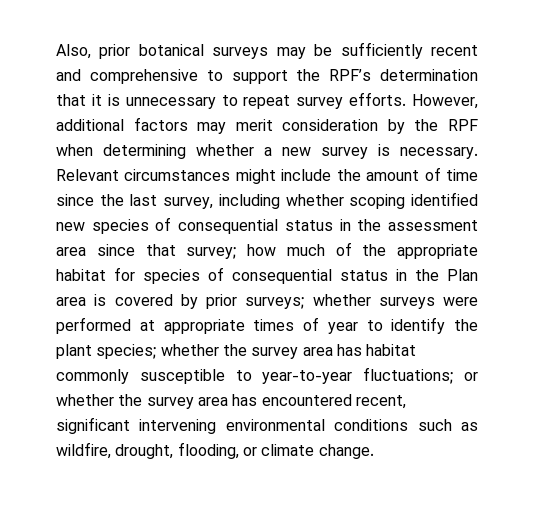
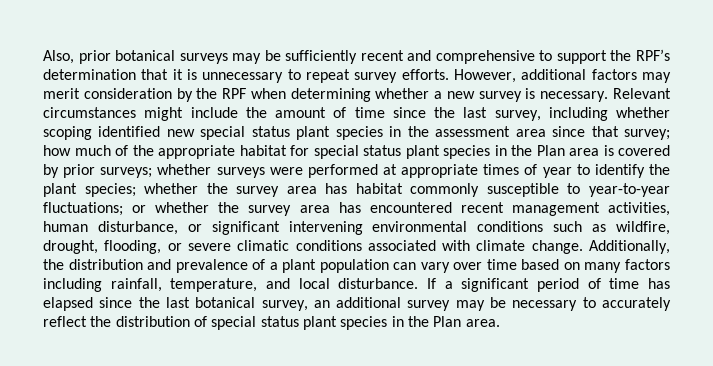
- Relevant circumstances might include the amount of time since the last survey, including whether scoping identified new species of consequential status in the assessment area since that survey;
+ Relevant circumstances might include the amount of time since the last survey, including whether scoping identified new special status plant species in the assessment area since that survey;
- how much of the appropriate habitat for species of consequential status in the Plan area is covered by prior surveys;
+ how much of the appropriate habitat for special status plant species in the Plan area is covered by prior surveys;
- or whether the survey area has encountered recent, significant intervening environmental conditions such as wildfire, drought, flooding, or climate change.
+ or whether the survey area has encountered recent management activities, human disturbance, or significant intervening environmental conditions such as wildfire, drought, flooding, or severe climatic conditions associated with climate change. Additionally, the distribution and prevalence of a plant population can vary over time based on many factors including rainfall, temperature, and local disturbance. If a significant period of time has elapsed since the last botanical survey, an additional survey may be necessary to accurately reflect the distribution of special status plant species in the Plan area.

